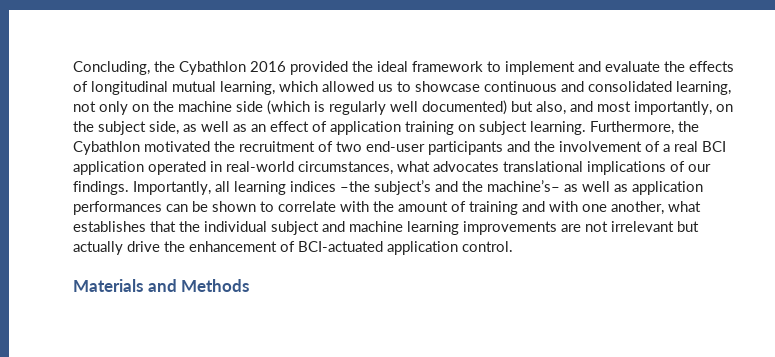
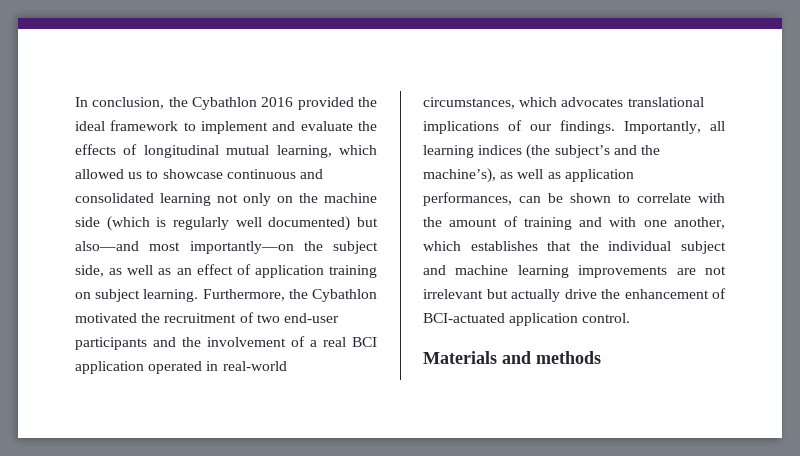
- Concluding, the Cybathlon 2016 provided the ideal framework to implement and evaluate the effects of longitudinal mutual learning, which allowed us to showcase continuous and consolidated learning, not only on the machine side (which is regularly well documented) but also, and most importantly, on the subject side, as well as an effect of application training on subject learning.
+ In conclusion, the Cybathlon 2016 provided the ideal framework to implement and evaluate the effects of longitudinal mutual learning, which allowed us to showcase continuous and consolidated learning not only on the machine side (which is regularly well documented) but also—and most importantly—on the subject side, as well as an effect of application training on subject learning.
- Furthermore, the Cybathlon motivated the recruitment of two end-user participants and the involvement of a real BCI application operated in real-world circumstances, what advocates translational implications of our findings.
+ Furthermore, the Cybathlon motivated the recruitment of two end-user participants and the involvement of a real BCI application operated in real-world circumstances, which advocates translational implications of our findings.
- Importantly, all learning indices –the subject’s and the machine’s– as well as application performances can be shown to correlate with the amount of training and with one another, what establishes that the individual subject and machine learning improvements are not irrelevant but actually drive the enhancement of BCI-actuated application control.
+ Importantly, all learning indices (the subject’s and the machine’s), as well as application performances, can be shown to correlate with the amount of training and with one another, which establishes that the individual subject and machine learning improvements are not irrelevant but actually drive the enhancement of BCI-actuated application control.
- Materials and Methods
+ Materials and methods

